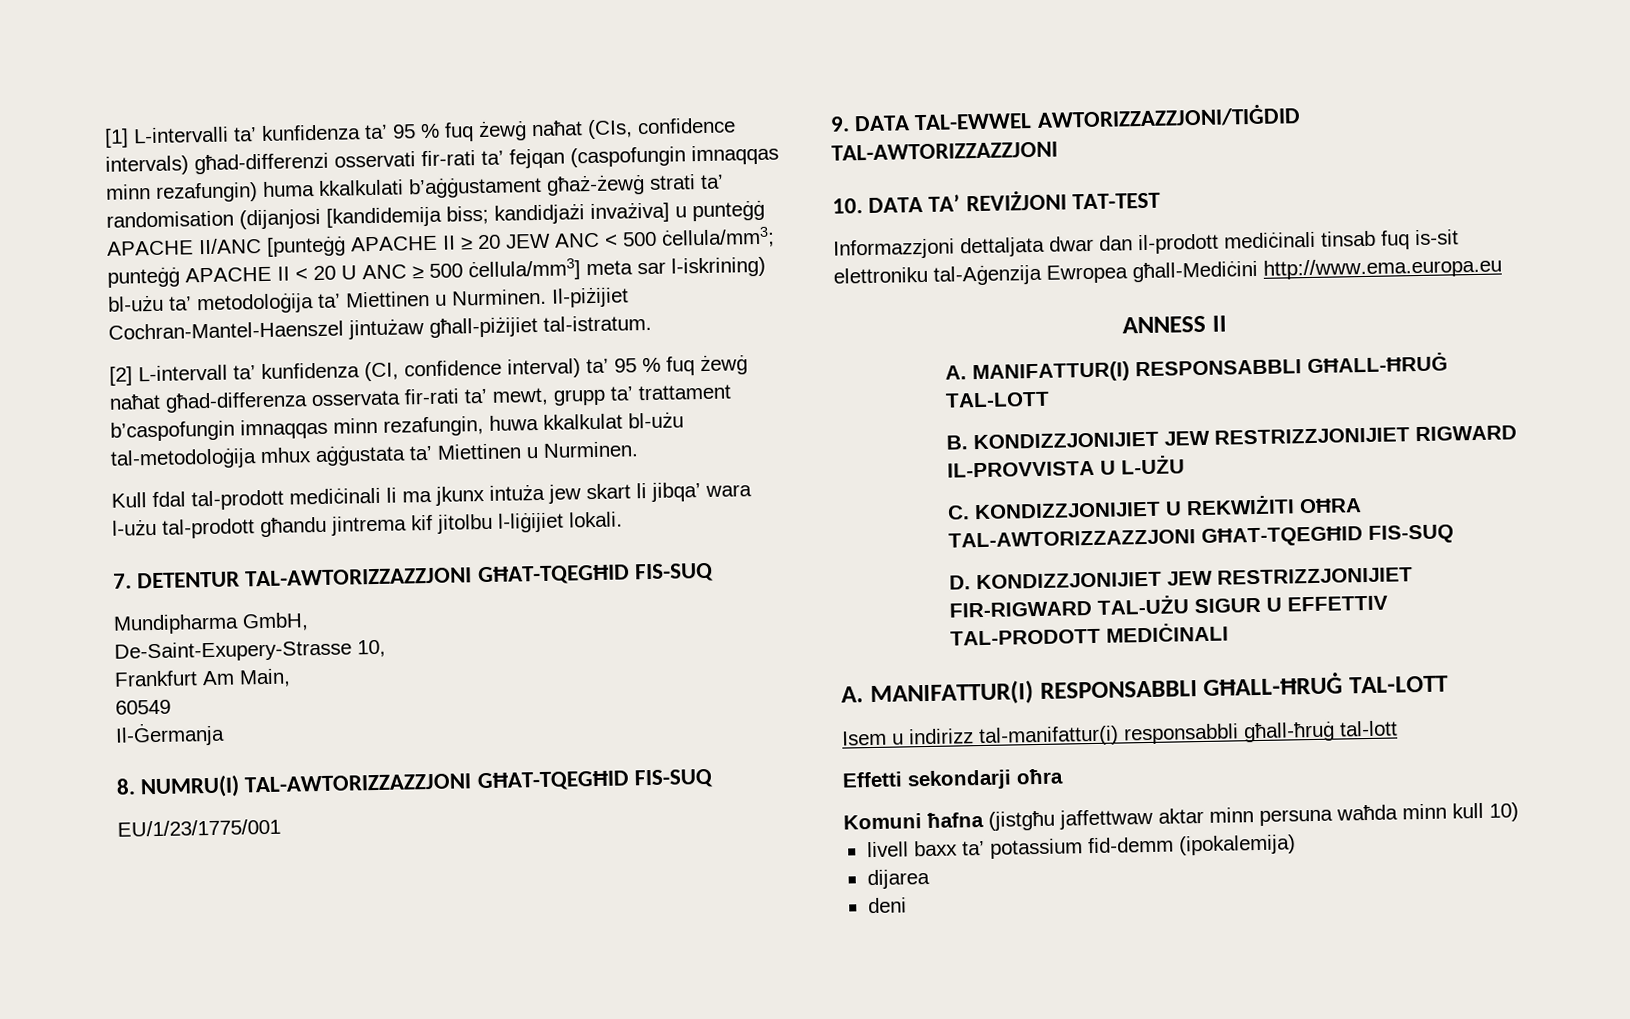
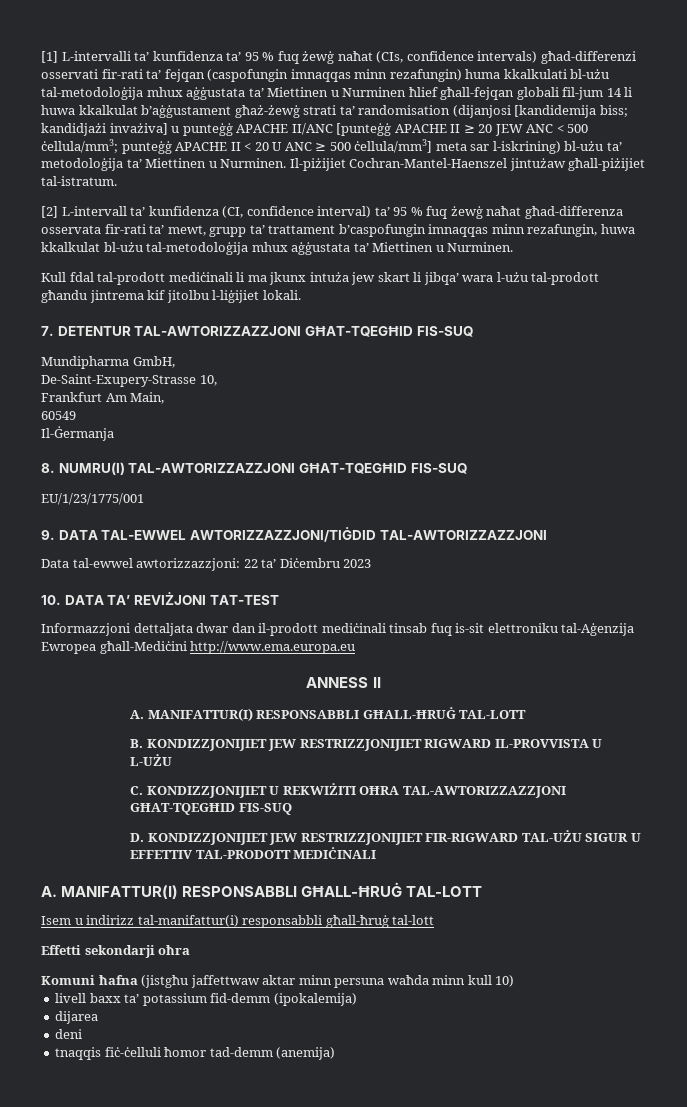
- [1] L-intervalli ta’ kunfidenza ta’ 95 % fuq żewġ naħat (CIs, confidence intervals) għad-differenzi osservati fir-rati ta’ fejqan (caspofungin imnaqqas minn rezafungin) huma kkalkulati b’aġġustament għaż-żewġ strati ta’ randomisation (dijanjosi [kandidemija biss;
+ [1] L-intervalli ta’ kunfidenza ta’ 95 % fuq żewġ naħat (CIs, confidence intervals) għad-differenzi osservati fir-rati ta’ fejqan (caspofungin imnaqqas minn rezafungin) huma kkalkulati bl-użu tal-metodoloġija mhux aġġustata ta’ Miettinen u Nurminen ħlief għall-fejqan globali fil-jum 14 li huwa kkalkulat b’aġġustament għaż-żewġ strati ta’ randomisation (dijanjosi [kandidemija biss;
+ Data tal-ewwel awtorizzazzjoni: 22 ta’ Diċembru 2023
+ tnaqqis fiċ-ċelluli ħomor tad-demm (anemija)

